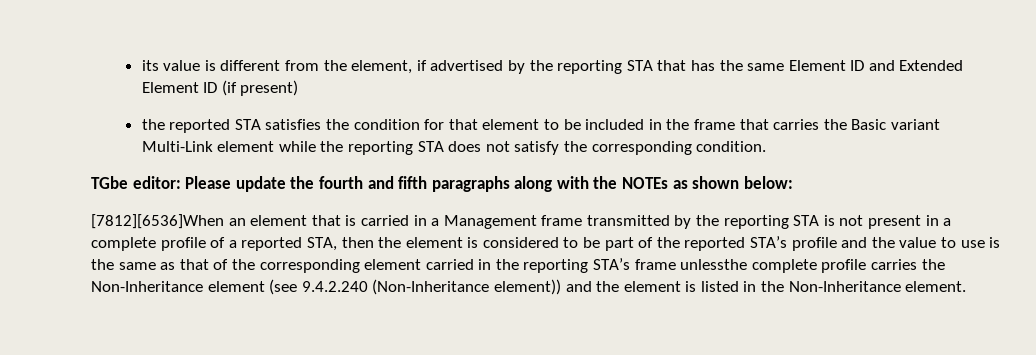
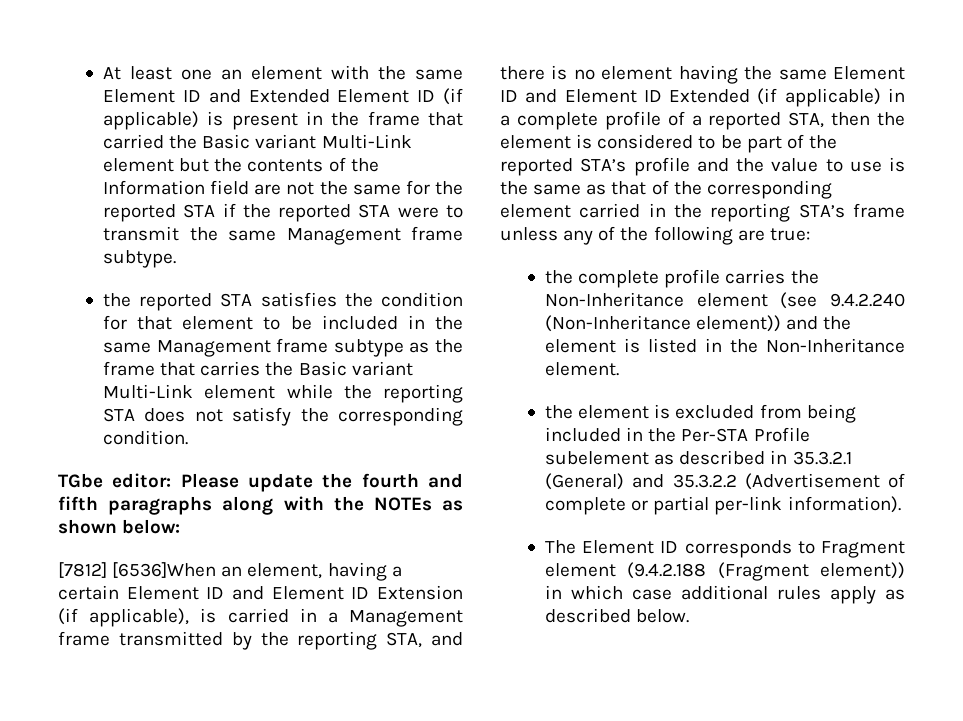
- its value is different from the element, if advertised by the reporting STA that has the same Element ID and Extended Element ID (if present)
+ At least one an element with the same Element ID and Extended Element ID (if applicable) is present in the frame that carried the Basic variant Multi-Link element but the contents of the Information field are not the same for the reported STA if the reported STA were to transmit the same Management frame subtype.
- the reported STA satisfies the condition for that element to be included in the frame that carries the Basic variant Multi-Link element while the reporting STA does not satisfy the corresponding condition.
+ the reported STA satisfies the condition for that element to be included in the same Management frame subtype as the frame that carries the Basic variant Multi-Link element while the reporting STA does not satisfy the corresponding condition.
- [7812][6536]When an element that is carried in a Management frame transmitted by the reporting STA is not present in a complete profile of a reported STA, then the element is considered to be part of the reported STA’s profile and the value to use is the same as that of the corresponding element carried in the reporting STA’s frame unlessthe complete profile carries the Non-Inheritance element (see 9.4.2.240 (Non-Inheritance element)) and the element is listed in the Non-Inheritance element.
+ [7812] [6536]When an element, having a certain Element ID and Element ID Extension (if applicable), is carried in a Management frame transmitted by the reporting STA, and there is no element having the same Element ID and Element ID Extended (if applicable) in a complete profile of a reported STA, then the element is considered to be part of the reported STA’s profile and the value to use is the same as that of the corresponding element carried in the reporting STA’s frame unless any of the following are true:
+ the complete profile carries the Non-Inheritance element (see 9.4.2.240 (Non-Inheritance element)) and the element is listed in the Non-Inheritance element.
+ the element is excluded from being included in the Per-STA Profile subelement as described in 35.3.2.1 (General) and 35.3.2.2 (Advertisement of complete or partial per-link information).
+ The Element ID corresponds to Fragment element (9.4.2.188 (Fragment element)) in which case additional rules apply as described below.

